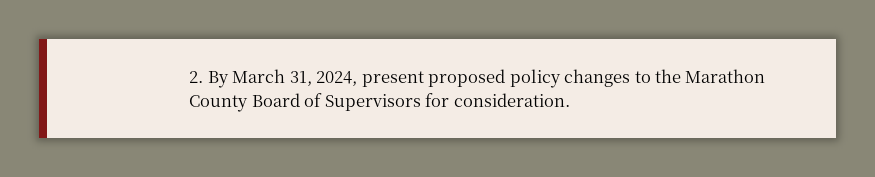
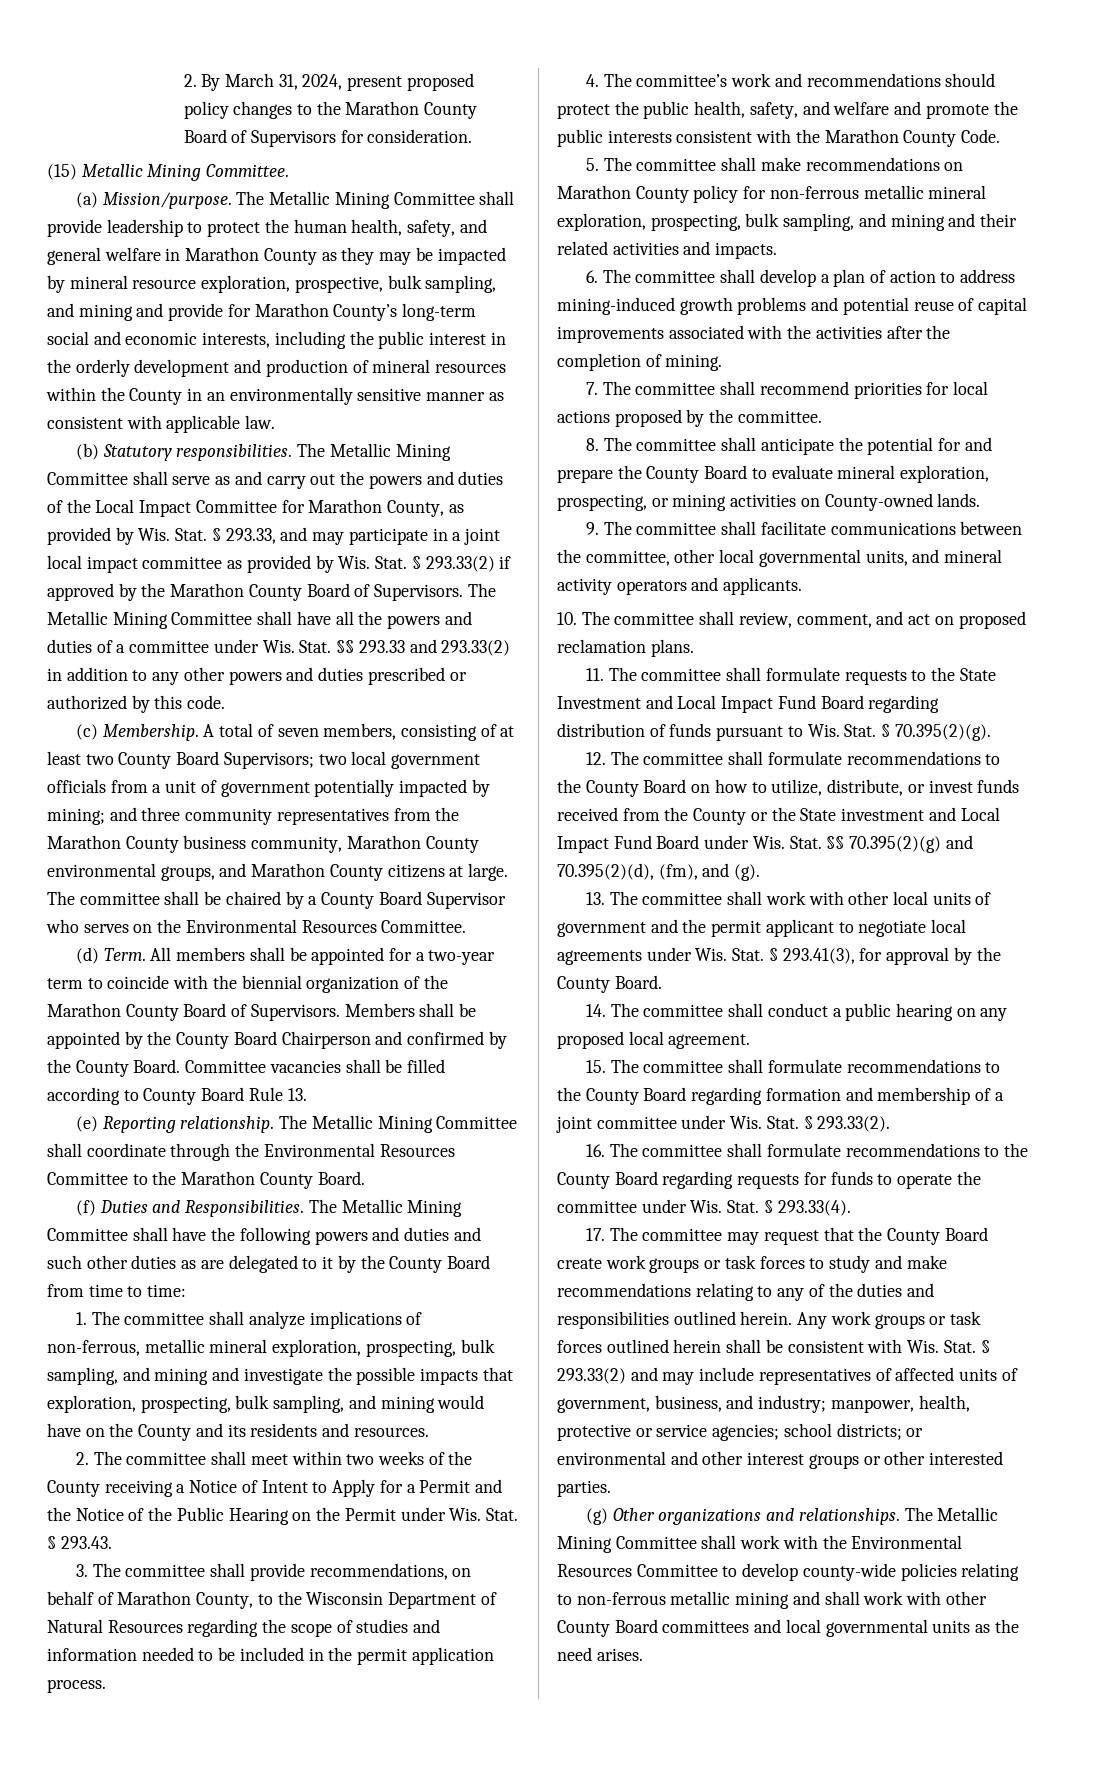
+ (15) Metallic Mining Committee.
+ (a) Mission/purpose. The Metallic Mining Committee shall provide leadership to protect the human health, safety, and general welfare in Marathon County as they may be impacted by mineral resource exploration, prospective, bulk sampling, and mining and provide for Marathon County’s long-term social and economic interests, including the public interest in the orderly development and production of mineral resources within the County in an environmentally sensitive manner as consistent with applicable law.
+ (b) Statutory responsibilities. The Metallic Mining Committee shall serve as and carry out the powers and duties of the Local Impact Committee for Marathon County, as provided by Wis. Stat. § 293.33, and may participate in a joint local impact committee as provided by Wis. Stat. § 293.33(2) if approved by the Marathon County Board of Supervisors. The Metallic Mining Committee shall have all the powers and duties of a committee under Wis. Stat. §§ 293.33 and 293.33(2) in addition to any other powers and duties prescribed or authorized by this code.
+ (c) Membership. A total of seven members, consisting of at least two County Board Supervisors; two local government officials from a unit of government potentially impacted by mining; and three community representatives from the Marathon County business community, Marathon County environmental groups, and Marathon County citizens at large. The committee shall be chaired by a County Board Supervisor who serves on the Environmental Resources Committee.
+ (d) Term. All members shall be appointed for a two-year term to coincide with the biennial organization of the Marathon County Board of Supervisors. Members shall be appointed by the County Board Chairperson and confirmed by the County Board. Committee vacancies shall be filled according to County Board Rule 13.
+ (e) Reporting relationship. The Metallic Mining Committee shall coordinate through the Environmental Resources Committee to the Marathon County Board.
+ (f) Duties and Responsibilities. The Metallic Mining Committee shall have the following powers and duties and such other duties as are delegated to it by the County Board from time to time:
+ 1. The committee shall analyze implications of non-ferrous, metallic mineral exploration, prospecting, bulk sampling, and mining and investigate the possible impacts that exploration, prospecting, bulk sampling, and mining would have on the County and its residents and resources.
+ 2. The committee shall meet within two weeks of the County receiving a Notice of Intent to Apply for a Permit and the Notice of the Public Hearing on the Permit under Wis. Stat. § 293.43.
+ 3. The committee shall provide recommendations, on behalf of Marathon County, to the Wisconsin Department of Natural Resources regarding the scope of studies and information needed to be included in the permit application process.
+ 4. The committee’s work and recommendations should protect the public health, safety, and welfare and promote the public interests consistent with the Marathon County Code.
+ 5. The committee shall make recommendations on Marathon County policy for non-ferrous metallic mineral exploration, prospecting, bulk sampling, and mining and their related activities and impacts.
+ 6. The committee shall develop a plan of action to address mining-induced growth problems and potential reuse of capital improvements associated with the activities after the completion of mining.
+ 7. The committee shall recommend priorities for local actions proposed by the committee.
+ 8. The committee shall anticipate the potential for and prepare the County Board to evaluate mineral exploration, prospecting, or mining activities on County-owned lands.
+ 9. The committee shall facilitate communications between the committee, other local governmental units, and mineral activity operators and applicants.
+ 10. The committee shall review, comment, and act on proposed reclamation plans.
+ 11. The committee shall formulate requests to the State Investment and Local Impact Fund Board regarding distribution of funds pursuant to Wis. Stat. § 70.395(2)(g).
+ 12. The committee shall formulate recommendations to the County Board on how to utilize, distribute, or invest funds received from the County or the State investment and Local Impact Fund Board under Wis. Stat. §§ 70.395(2)(g) and 70.395(2)(d), (fm), and (g).
+ 13. The committee shall work with other local units of government and the permit applicant to negotiate local agreements under Wis. Stat. § 293.41(3), for approval by the County Board.
+ 14. The committee shall conduct a public hearing on any proposed local agreement.
+ 15. The committee shall formulate recommendations to the County Board regarding formation and membership of a joint committee under Wis. Stat. § 293.33(2).
+ 16. The committee shall formulate recommendations to the County Board regarding requests for funds to operate the committee under Wis. Stat. § 293.33(4).
+ 17. The committee may request that the County Board create work groups or task forces to study and make recommendations relating to any of the duties and responsibilities outlined herein. Any work groups or task forces outlined herein shall be consistent with Wis. Stat. § 293.33(2) and may include representatives of affected units of government, business, and industry; manpower, health, protective or service agencies; school districts; or environmental and other interest groups or other interested parties.
+ (g) Other organizations and relationships. The Metallic Mining Committee shall work with the Environmental Resources Committee to develop county-wide policies relating to non-ferrous metallic mining and shall work with other County Board committees and local governmental units as the need arises.

